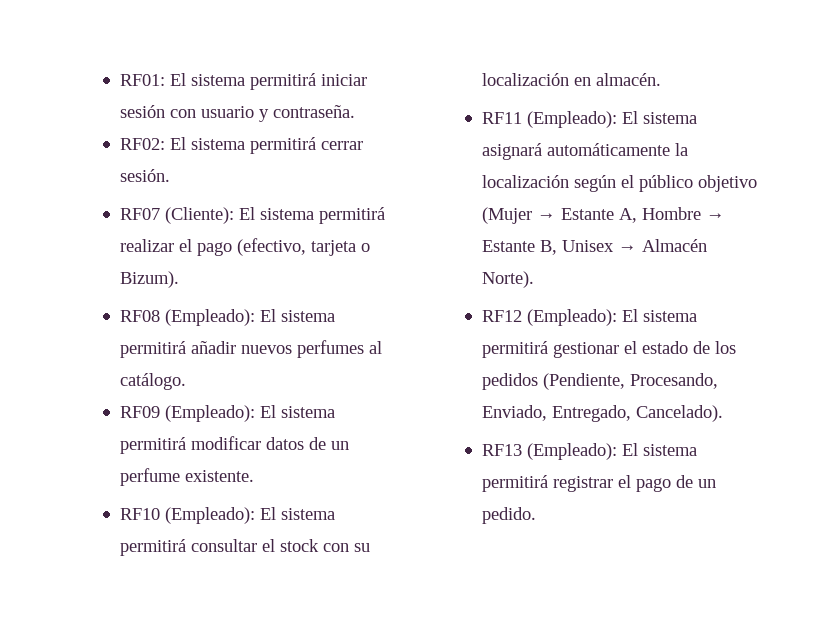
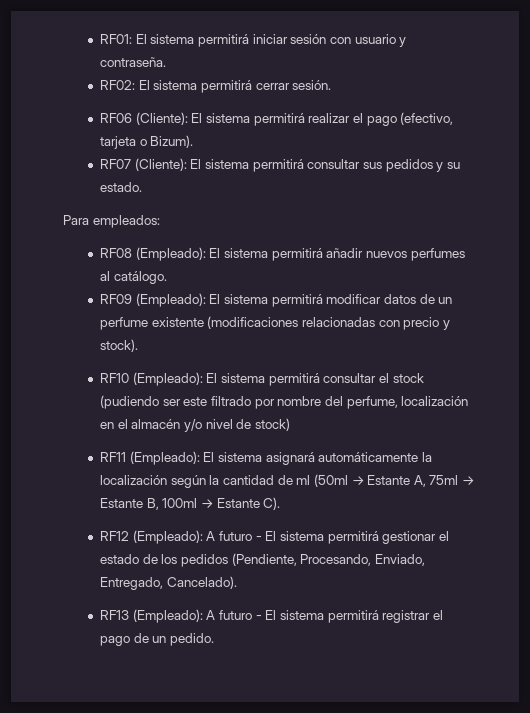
- RF07 (Cliente): El sistema permitirá realizar el pago (efectivo, tarjeta o Bizum).
+ RF06 (Cliente): El sistema permitirá realizar el pago (efectivo, tarjeta o Bizum).
+ RF07 (Cliente): El sistema permitirá consultar sus pedidos y su estado.
+ Para empleados:
- RF09 (Empleado): El sistema permitirá modificar datos de un perfume existente.
+ RF09 (Empleado): El sistema permitirá modificar datos de un perfume existente (modificaciones relacionadas con precio y stock).
- RF10 (Empleado): El sistema permitirá consultar el stock con su localización en almacén.
+ RF10 (Empleado): El sistema permitirá consultar el stock (pudiendo ser este filtrado por nombre del perfume, localización en el almacén y/o nivel de stock)
- RF11 (Empleado): El sistema asignará automáticamente la localización según el público objetivo (Mujer → Estante A, Hombre → Estante B, Unisex → Almacén Norte).
+ RF11 (Empleado): El sistema asignará automáticamente la localización según la cantidad de ml (50ml → Estante A, 75ml → Estante B, 100ml → Estante C).
- RF12 (Empleado): El sistema permitirá gestionar el estado de los pedidos (Pendiente, Procesando, Enviado, Entregado, Cancelado).
+ RF12 (Empleado): A futuro - El sistema permitirá gestionar el estado de los pedidos (Pendiente, Procesando, Enviado, Entregado, Cancelado).
- RF13 (Empleado): El sistema permitirá registrar el pago de un pedido.
+ RF13 (Empleado): A futuro - El sistema permitirá registrar el pago de un pedido.

